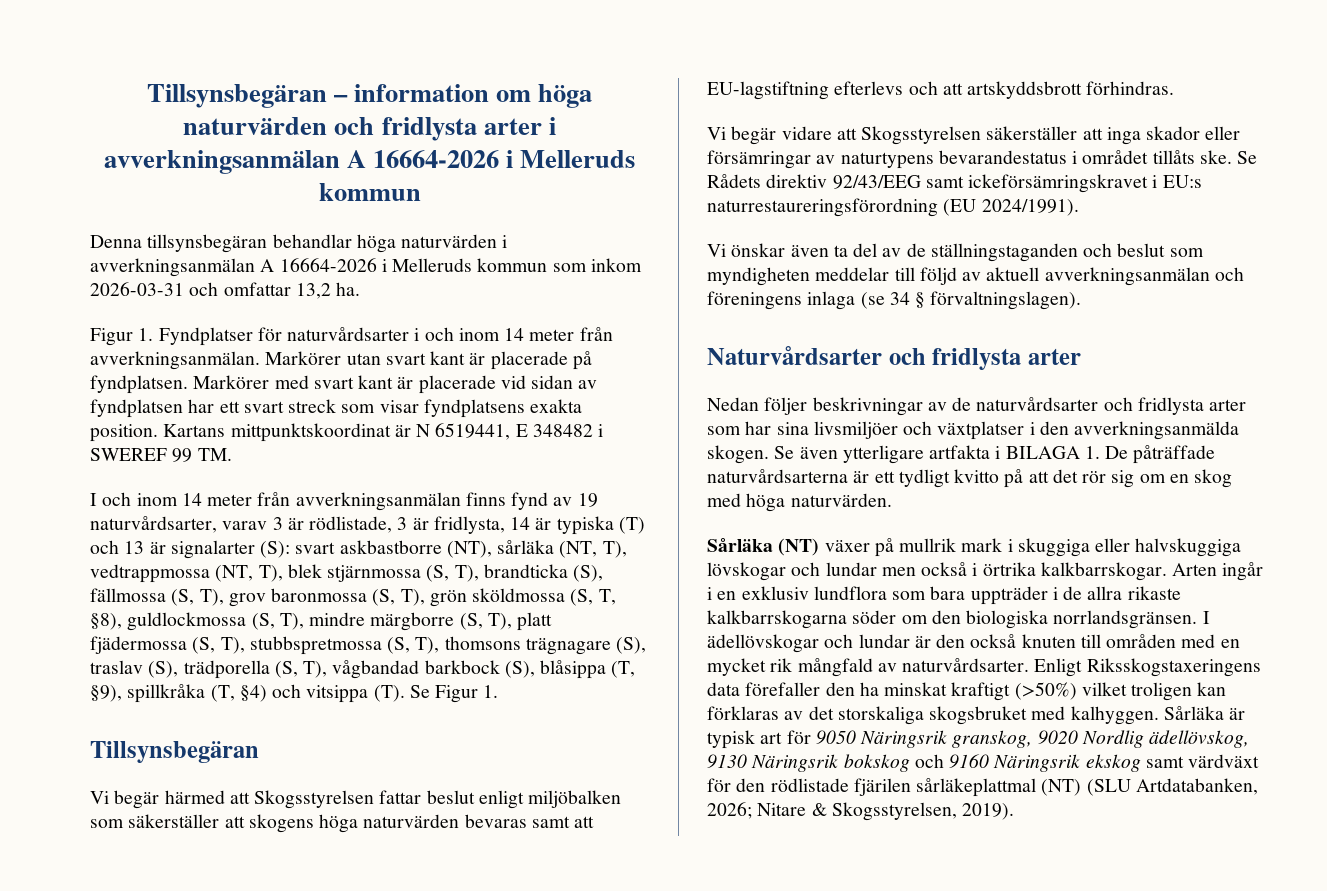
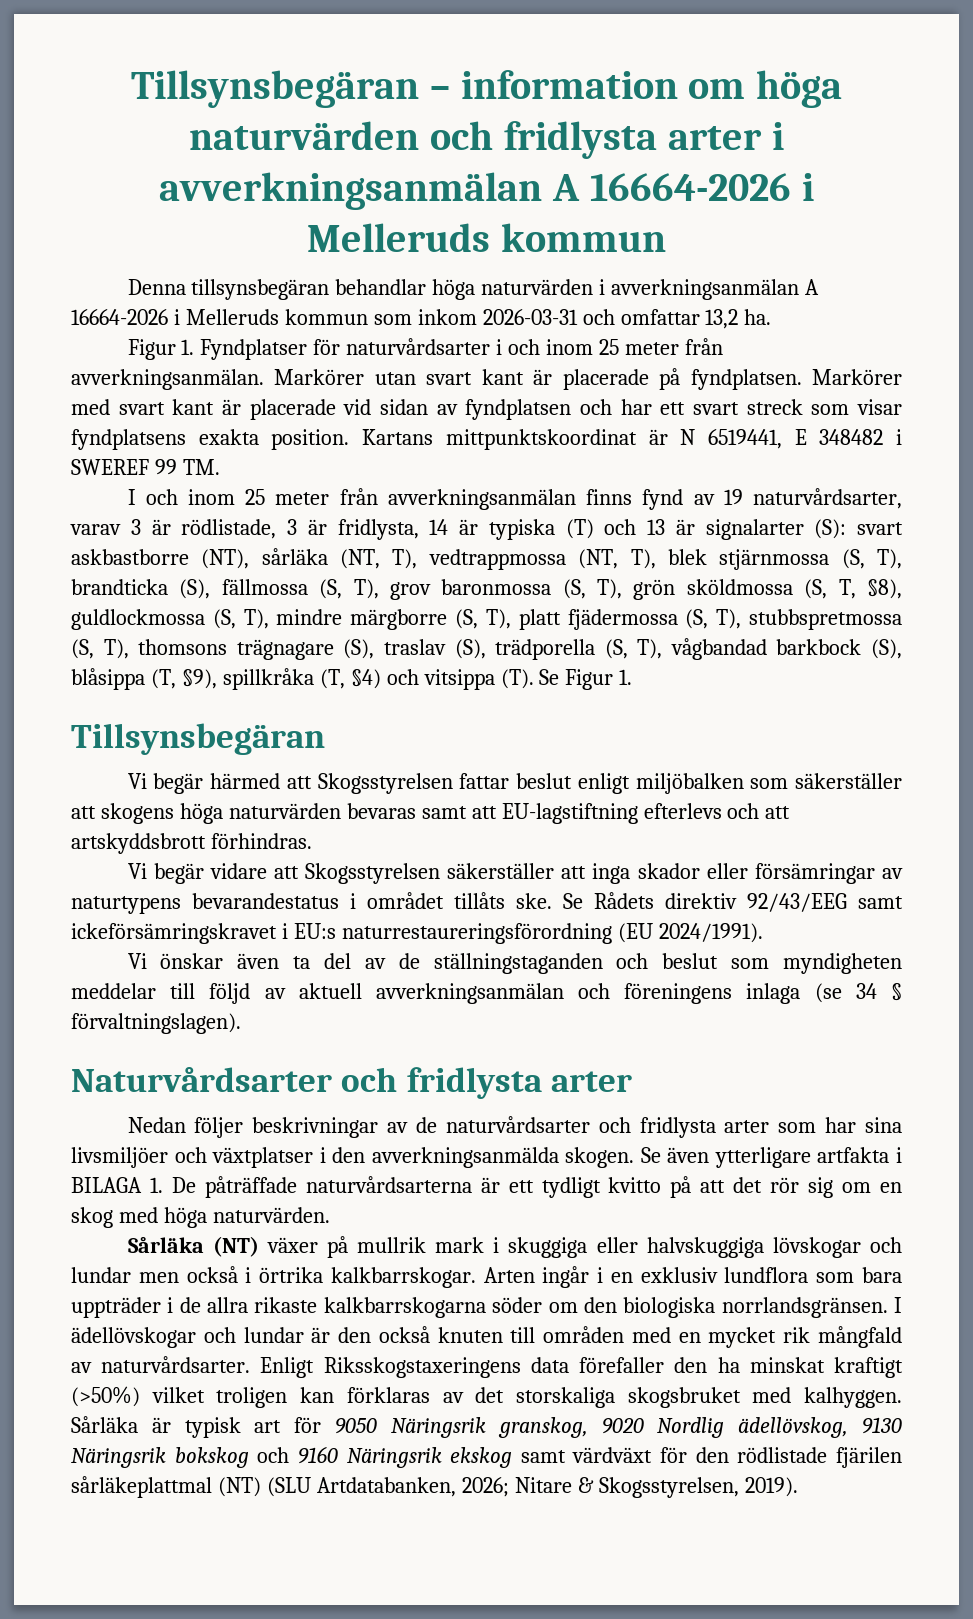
- Figur 1. Fyndplatser för naturvårdsarter i och inom 14 meter från avverkningsanmälan.
+ Figur 1. Fyndplatser för naturvårdsarter i och inom 25 meter från avverkningsanmälan.
- Markörer med svart kant är placerade vid sidan av fyndplatsen har ett svart streck som visar fyndplatsens exakta position.
+ Markörer med svart kant är placerade vid sidan av fyndplatsen och har ett svart streck som visar fyndplatsens exakta position.
- I och inom 14 meter från avverkningsanmälan finns fynd av 19 naturvårdsarter, varav 3 är rödlistade, 3 är fridlysta, 14 är typiska (T) och 13 är signalarter (S):
+ I och inom 25 meter från avverkningsanmälan finns fynd av 19 naturvårdsarter, varav 3 är rödlistade, 3 är fridlysta, 14 är typiska (T) och 13 är signalarter (S):

